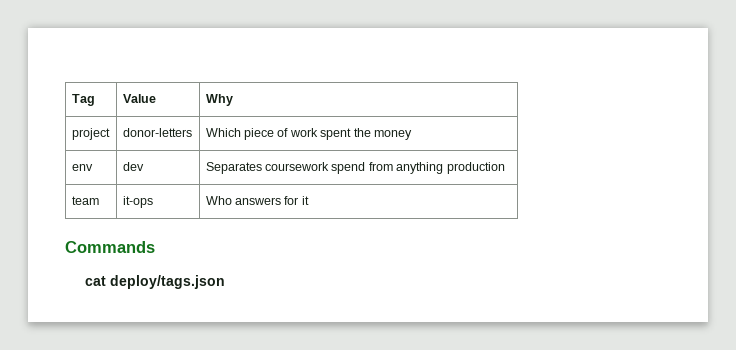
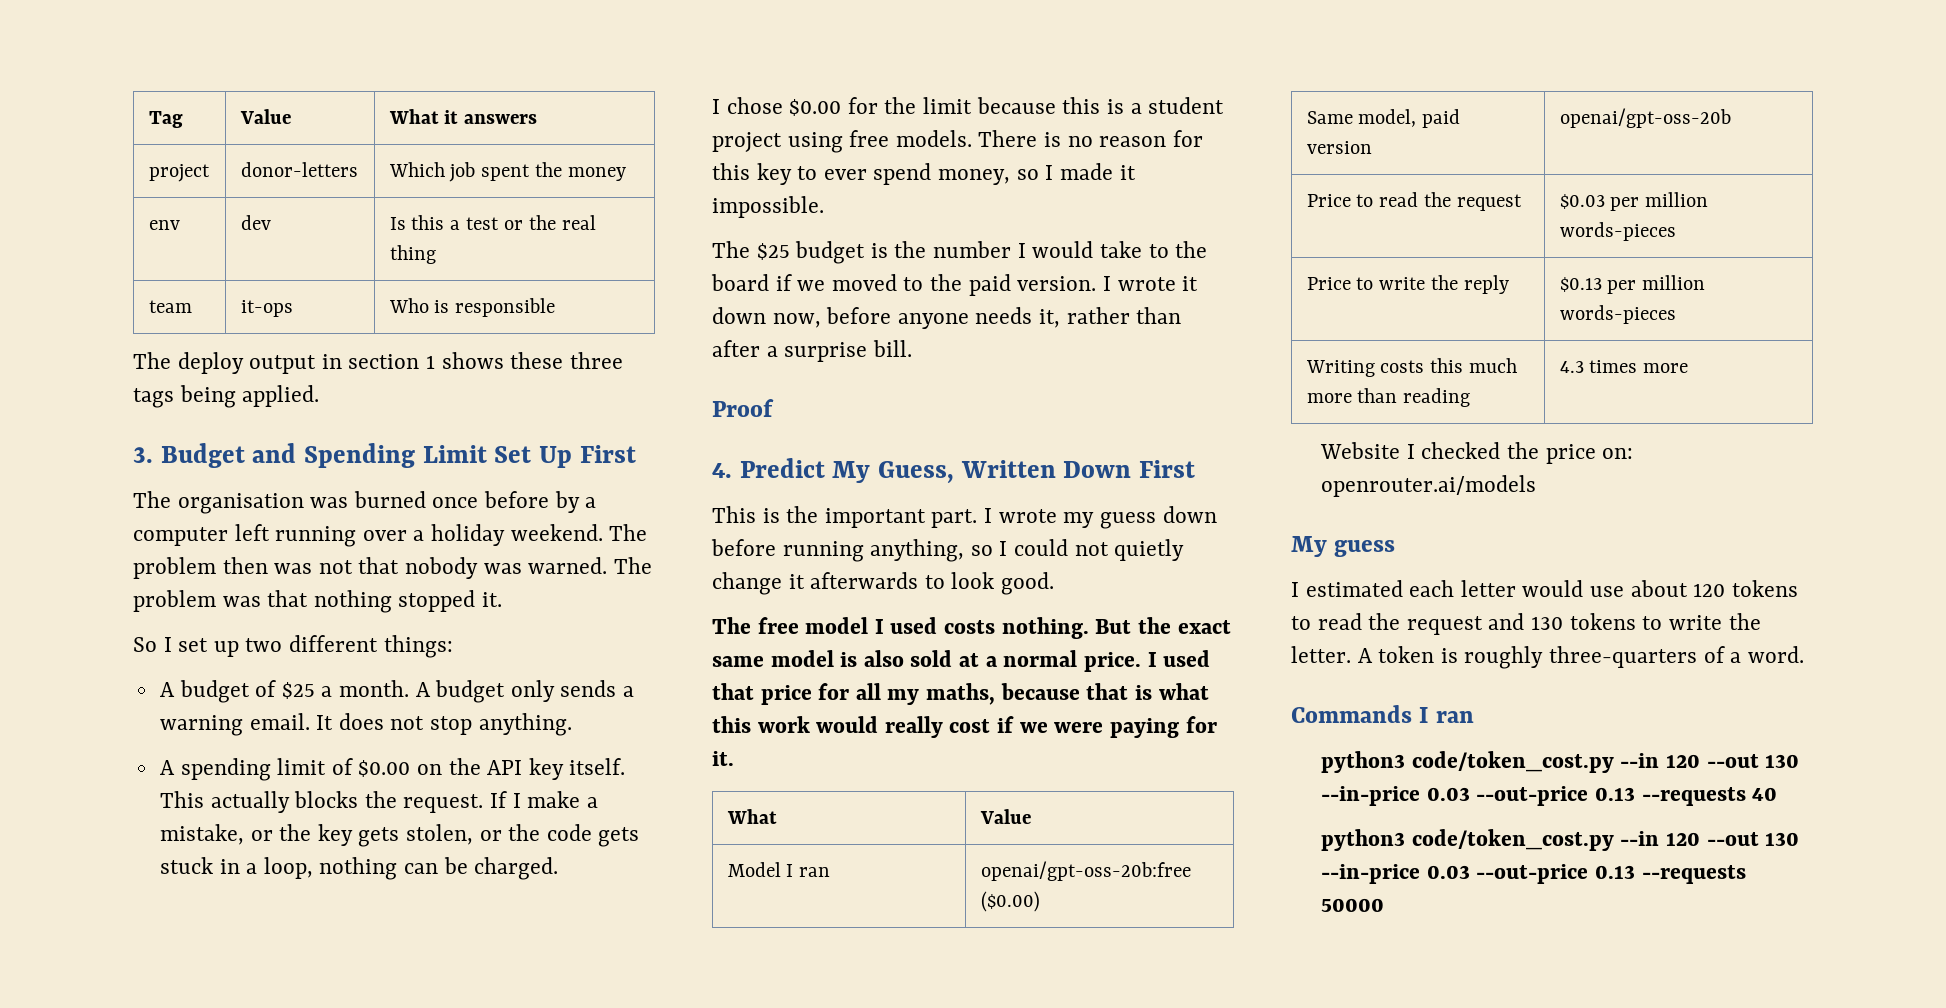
- Tag | Value | Why
+ Tag | Value | What it answers
- project | donor-letters | Which piece of work spent the money
+ project | donor-letters | Which job spent the money
- env | dev | Separates coursework spend from anything production
- team | it-ops | Who answers for it
- Commands
- cat deploy/tags.json
+ env | dev | Is this a test or the real thing
+ team | it-ops | Who is responsible
+ The deploy output in section 1 shows these three tags being applied.
+ 3. Budget and Spending Limit Set Up First
+ The organisation was burned once before by a computer left running over a holiday weekend. The problem then was not that nobody was warned. The problem was that nothing stopped it.
+ So I set up two different things:
+ A budget of $25 a month. A budget only sends a warning email. It does not stop anything.
+ A spending limit of $0.00 on the API key itself. This actually blocks the request. If I make a mistake, or the key gets stolen, or the code gets stuck in a loop, nothing can be charged.
+ I chose $0.00 for the limit because this is a student project using free models. There is no reason for this key to ever spend money, so I made it impossible.
+ The $25 budget is the number I would take to the board if we moved to the paid version. I wrote it down now, before anyone needs it, rather than after a surprise bill.
+ Proof
+ 4. Predict My Guess, Written Down First
+ This is the important part. I wrote my guess down before running anything, so I could not quietly change it afterwards to look good.
+ The free model I used costs nothing. But the exact same model is also sold at a normal price. I used that price for all my maths, because that is what this work would really cost if we were paying for it.
+ What | Value
+ Model I ran | openai/gpt-oss-20b:free ($0.00)
+ Same model, paid version | openai/gpt-oss-20b
+ Price to read the request | $0.03 per million words-pieces
+ Price to write the reply | $0.13 per million words-pieces
+ Writing costs this much more than reading | 4.3 times more
+ Website I checked the price on: openrouter.ai/models
+ My guess
+ I estimated each letter would use about 120 tokens to read the request and 130 tokens to write the letter. A token is roughly three-quarters of a word.
+ Commands I ran
+ python3 code/token_cost.py --in 120 --out 130 --in-price 0.03 --out-price 0.13 --requests 40
+ python3 code/token_cost.py --in 120 --out 130 --in-price 0.03 --out-price 0.13 --requests 50000

